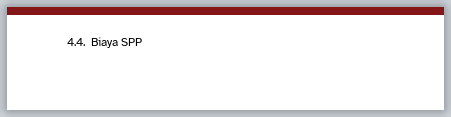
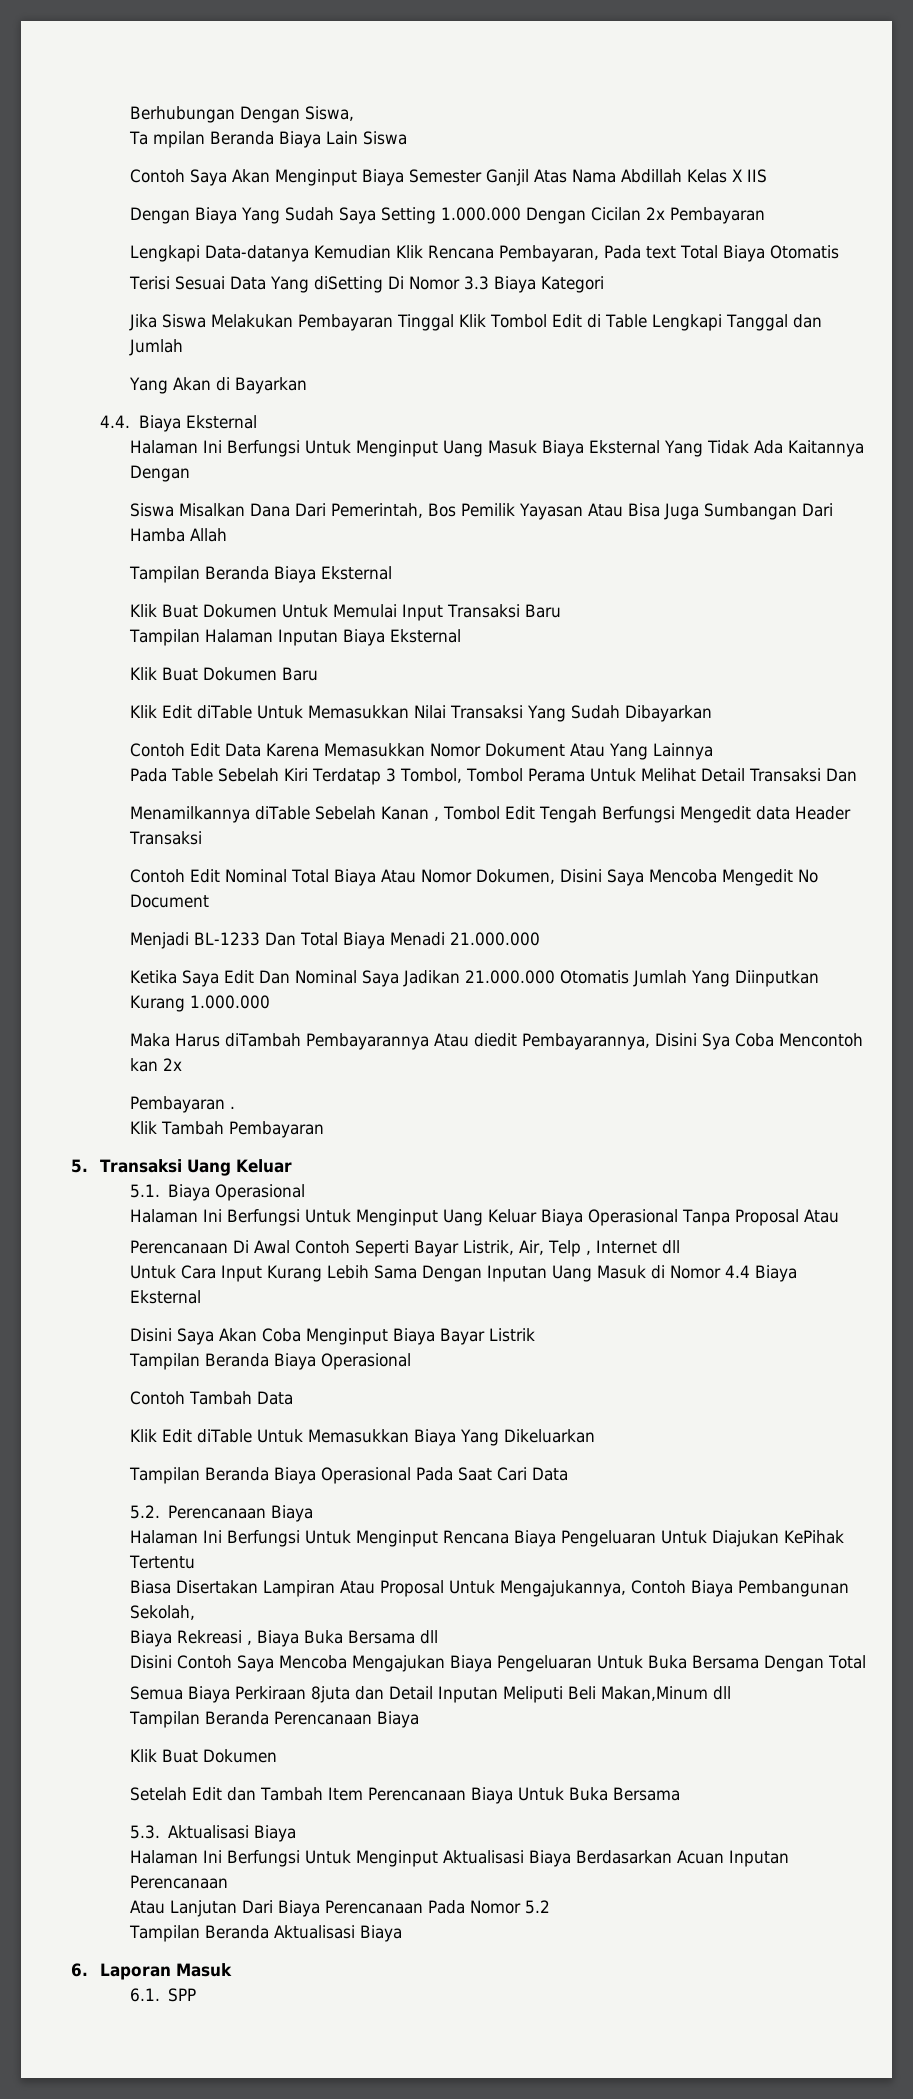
- 4.4. Biaya SPP
+ Berhubungan Dengan Siswa,
+ Ta mpilan Beranda Biaya Lain Siswa
+ Contoh Saya Akan Menginput Biaya Semester Ganjil Atas Nama Abdillah Kelas X IIS
+ Dengan Biaya Yang Sudah Saya Setting 1.000.000 Dengan Cicilan 2x Pembayaran
+ Lengkapi Data-datanya Kemudian Klik Rencana Pembayaran, Pada text Total Biaya Otomatis
+ Terisi Sesuai Data Yang diSetting Di Nomor 3.3 Biaya Kategori
+ Jika Siswa Melakukan Pembayaran Tinggal Klik Tombol Edit di Table Lengkapi Tanggal dan Jumlah
+ Yang Akan di Bayarkan
+ 4.4. Biaya Eksternal
+ Halaman Ini Berfungsi Untuk Menginput Uang Masuk Biaya Eksternal Yang Tidak Ada Kaitannya Dengan
+ Siswa Misalkan Dana Dari Pemerintah, Bos Pemilik Yayasan Atau Bisa Juga Sumbangan Dari Hamba Allah
+ Tampilan Beranda Biaya Eksternal
+ Klik Buat Dokumen Untuk Memulai Input Transaksi Baru
+ Tampilan Halaman Inputan Biaya Eksternal
+ Klik Buat Dokumen Baru
+ Klik Edit diTable Untuk Memasukkan Nilai Transaksi Yang Sudah Dibayarkan
+ Contoh Edit Data Karena Memasukkan Nomor Dokument Atau Yang Lainnya
+ Pada Table Sebelah Kiri Terdatap 3 Tombol, Tombol Perama Untuk Melihat Detail Transaksi Dan
+ Menamilkannya diTable Sebelah Kanan , Tombol Edit Tengah Berfungsi Mengedit data Header Transaksi
+ Contoh Edit Nominal Total Biaya Atau Nomor Dokumen, Disini Saya Mencoba Mengedit No Document
+ Menjadi BL-1233 Dan Total Biaya Menadi 21.000.000
+ Ketika Saya Edit Dan Nominal Saya Jadikan 21.000.000 Otomatis Jumlah Yang Diinputkan Kurang 1.000.000
+ Maka Harus diTambah Pembayarannya Atau diedit Pembayarannya, Disini Sya Coba Mencontoh kan 2x
+ Pembayaran .
+ Klik Tambah Pembayaran
+ 5. Transaksi Uang Keluar
+ 5.1. Biaya Operasional
+ Halaman Ini Berfungsi Untuk Menginput Uang Keluar Biaya Operasional Tanpa Proposal Atau
+ Perencanaan Di Awal Contoh Seperti Bayar Listrik, Air, Telp , Internet dll
+ Untuk Cara Input Kurang Lebih Sama Dengan Inputan Uang Masuk di Nomor 4.4 Biaya Eksternal
+ Disini Saya Akan Coba Menginput Biaya Bayar Listrik
+ Tampilan Beranda Biaya Operasional
+ Contoh Tambah Data
+ Klik Edit diTable Untuk Memasukkan Biaya Yang Dikeluarkan
+ Tampilan Beranda Biaya Operasional Pada Saat Cari Data
+ 5.2. Perencanaan Biaya
+ Halaman Ini Berfungsi Untuk Menginput Rencana Biaya Pengeluaran Untuk Diajukan KePihak Tertentu
+ Biasa Disertakan Lampiran Atau Proposal Untuk Mengajukannya, Contoh Biaya Pembangunan Sekolah,
+ Biaya Rekreasi , Biaya Buka Bersama dll
+ Disini Contoh Saya Mencoba Mengajukan Biaya Pengeluaran Untuk Buka Bersama Dengan Total
+ Semua Biaya Perkiraan 8juta dan Detail Inputan Meliputi Beli Makan,Minum dll
+ Tampilan Beranda Perencanaan Biaya
+ Klik Buat Dokumen
+ Setelah Edit dan Tambah Item Perencanaan Biaya Untuk Buka Bersama
+ 5.3. Aktualisasi Biaya
+ Halaman Ini Berfungsi Untuk Menginput Aktualisasi Biaya Berdasarkan Acuan Inputan Perencanaan
+ Atau Lanjutan Dari Biaya Perencanaan Pada Nomor 5.2
+ Tampilan Beranda Aktualisasi Biaya
+ 6. Laporan Masuk
+ 6.1. SPP

